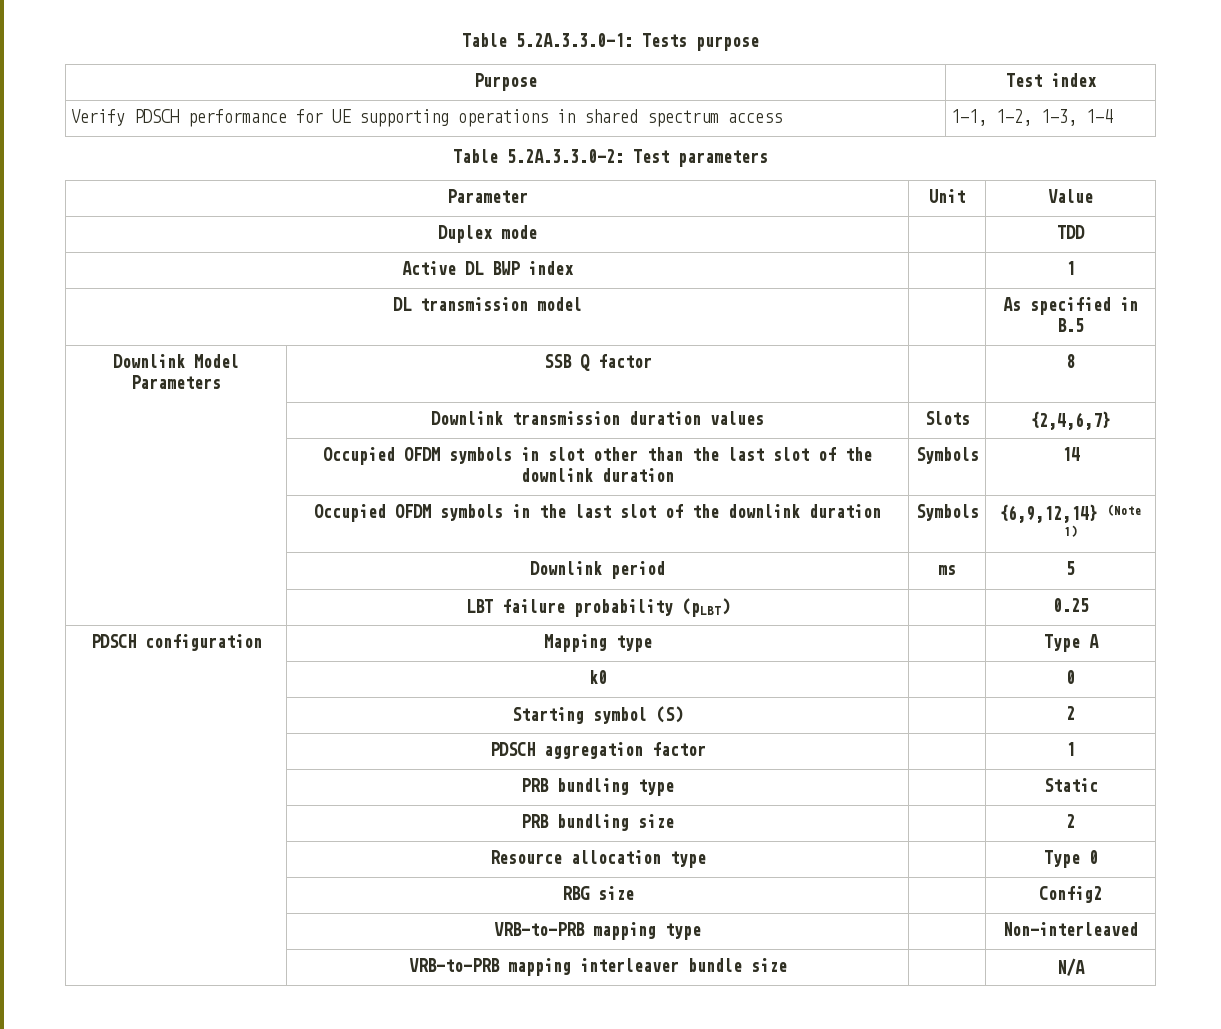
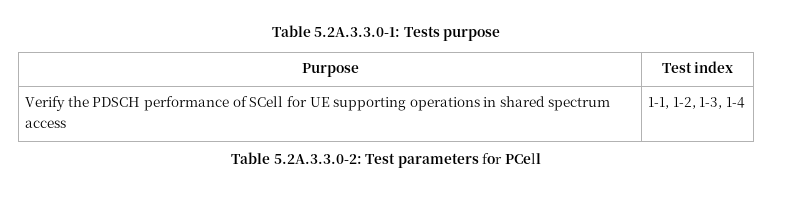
- Verify PDSCH performance for UE supporting operations in shared spectrum access | 1-1, 1-2, 1-3, 1-4
+ Verify the PDSCH performance of SCell for UE supporting operations in shared spectrum access | 1-1, 1-2, 1-3, 1-4
- Table 5.2A.3.3.0-2: Test parameters
- Parameter | Unit | Value
- Duplex mode | | TDD
- Active DL BWP index | | 1
- DL transmission model | | As specified in B.5
- Downlink Model Parameters | SSB Q factor | | 8
- | Downlink transmission duration values | Slots | {2,4,6,7}
- | Occupied OFDM symbols in slot other than the last slot of the downlink duration | Symbols | 14
- | Occupied OFDM symbols in the last slot of the downlink duration | Symbols | {6,9,12,14} (Note 1)
- | Downlink period | ms | 5
- | LBT failure probability (pLBT) | | 0.25
- PDSCH configuration | Mapping type | | Type A
- | k0 | | 0
- | Starting symbol (S) | | 2
- | PDSCH aggregation factor | | 1
- | PRB bundling type | | Static
- | PRB bundling size | | 2
- | Resource allocation type | | Type 0
- | RBG size | | Config2
- | VRB-to-PRB mapping type | | Non-interleaved
- | VRB-to-PRB mapping interleaver bundle size | | N/A
+ Table 5.2A.3.3.0-2: Test parameters for PCell

